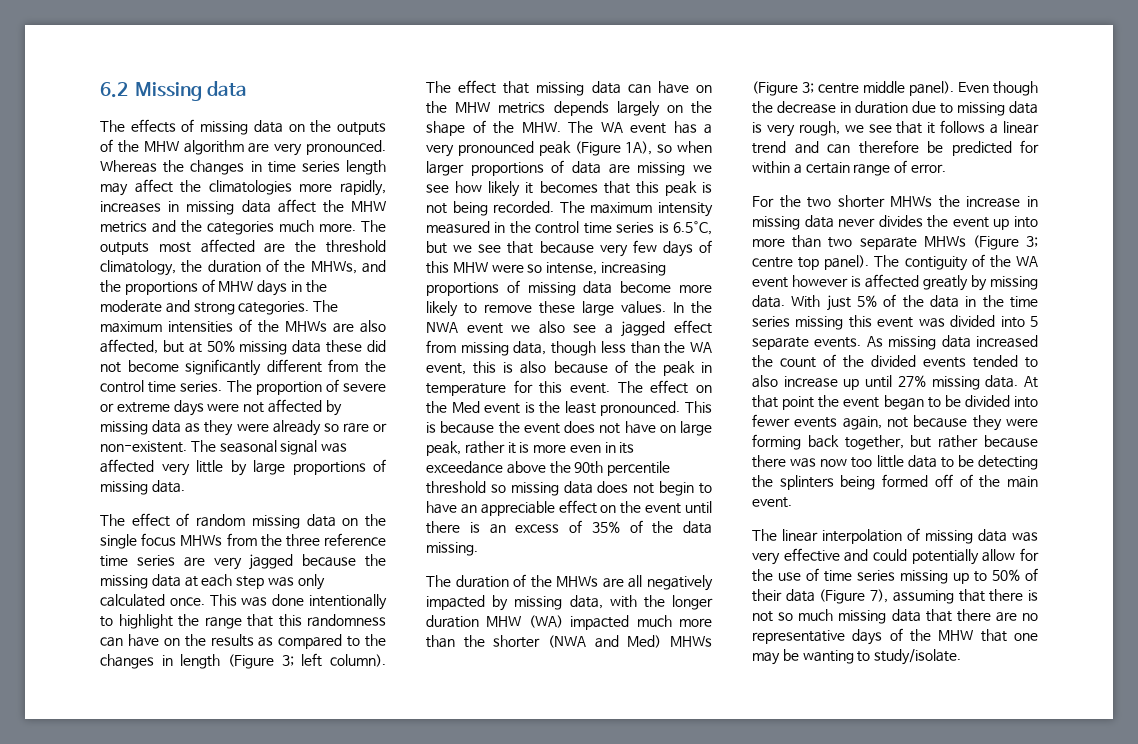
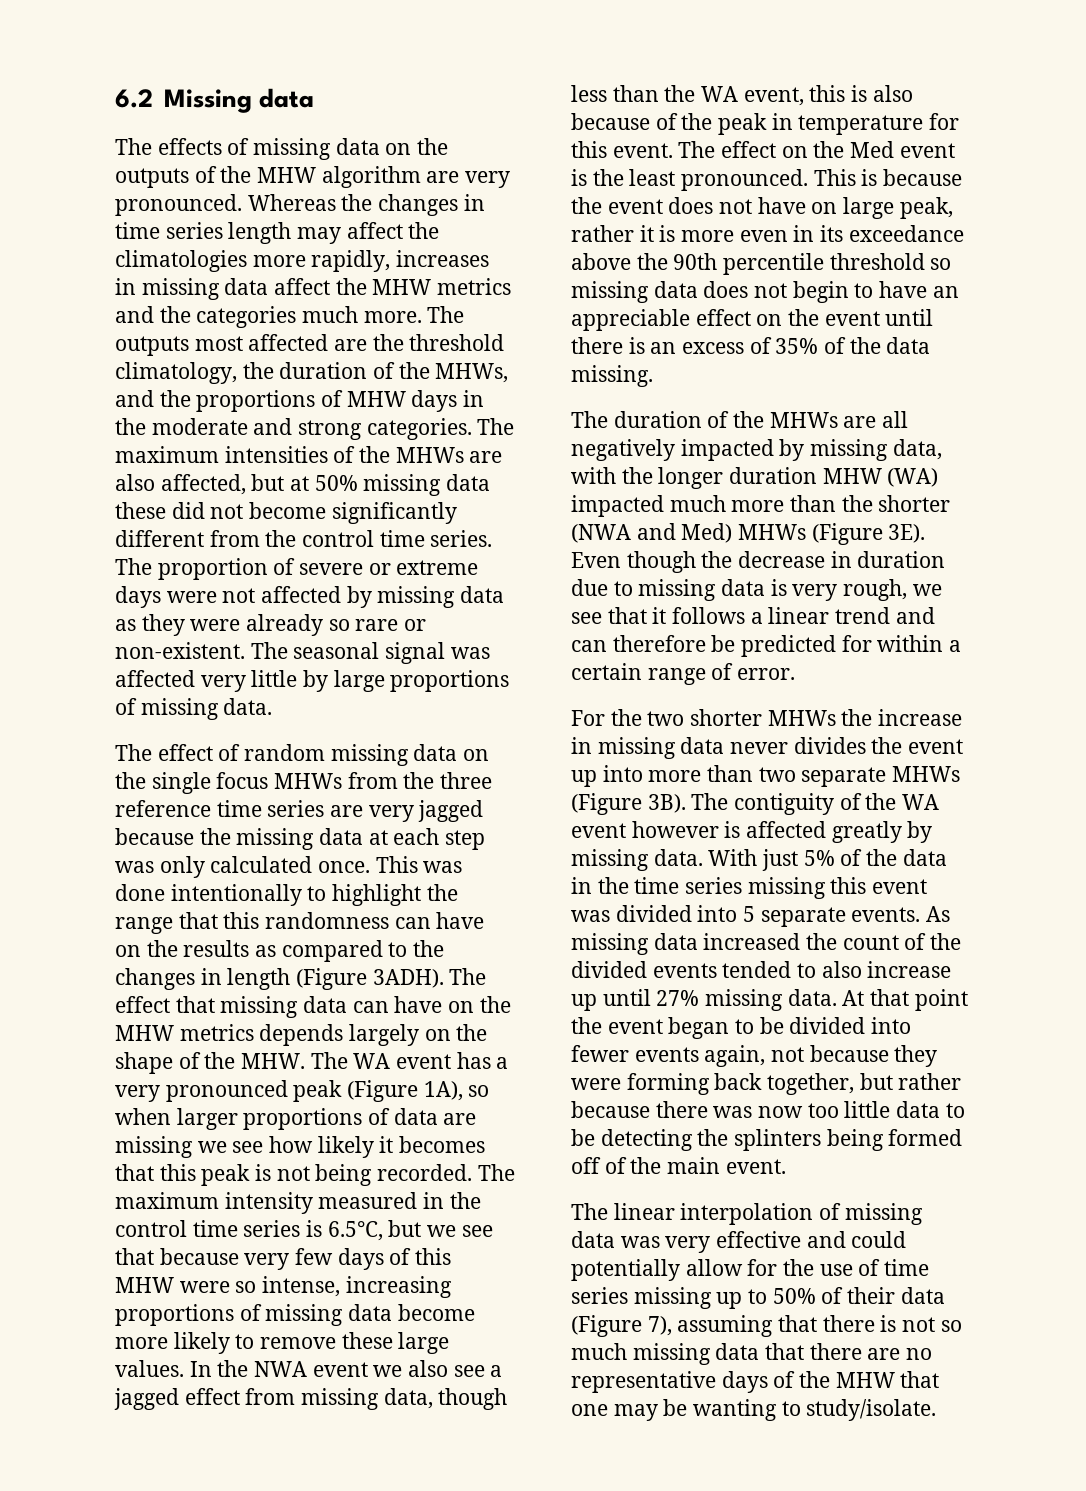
- This was done intentionally to highlight the range that this randomness can have on the results as compared to the changes in length (Figure 3; left column).
+ This was done intentionally to highlight the range that this randomness can have on the results as compared to the changes in length (Figure 3ADH).
- The duration of the MHWs are all negatively impacted by missing data, with the longer duration MHW (WA) impacted much more than the shorter (NWA and Med) MHWs (Figure 3; centre middle panel).
+ The duration of the MHWs are all negatively impacted by missing data, with the longer duration MHW (WA) impacted much more than the shorter (NWA and Med) MHWs (Figure 3E).
- For the two shorter MHWs the increase in missing data never divides the event up into more than two separate MHWs (Figure 3; centre top panel).
+ For the two shorter MHWs the increase in missing data never divides the event up into more than two separate MHWs (Figure 3B).

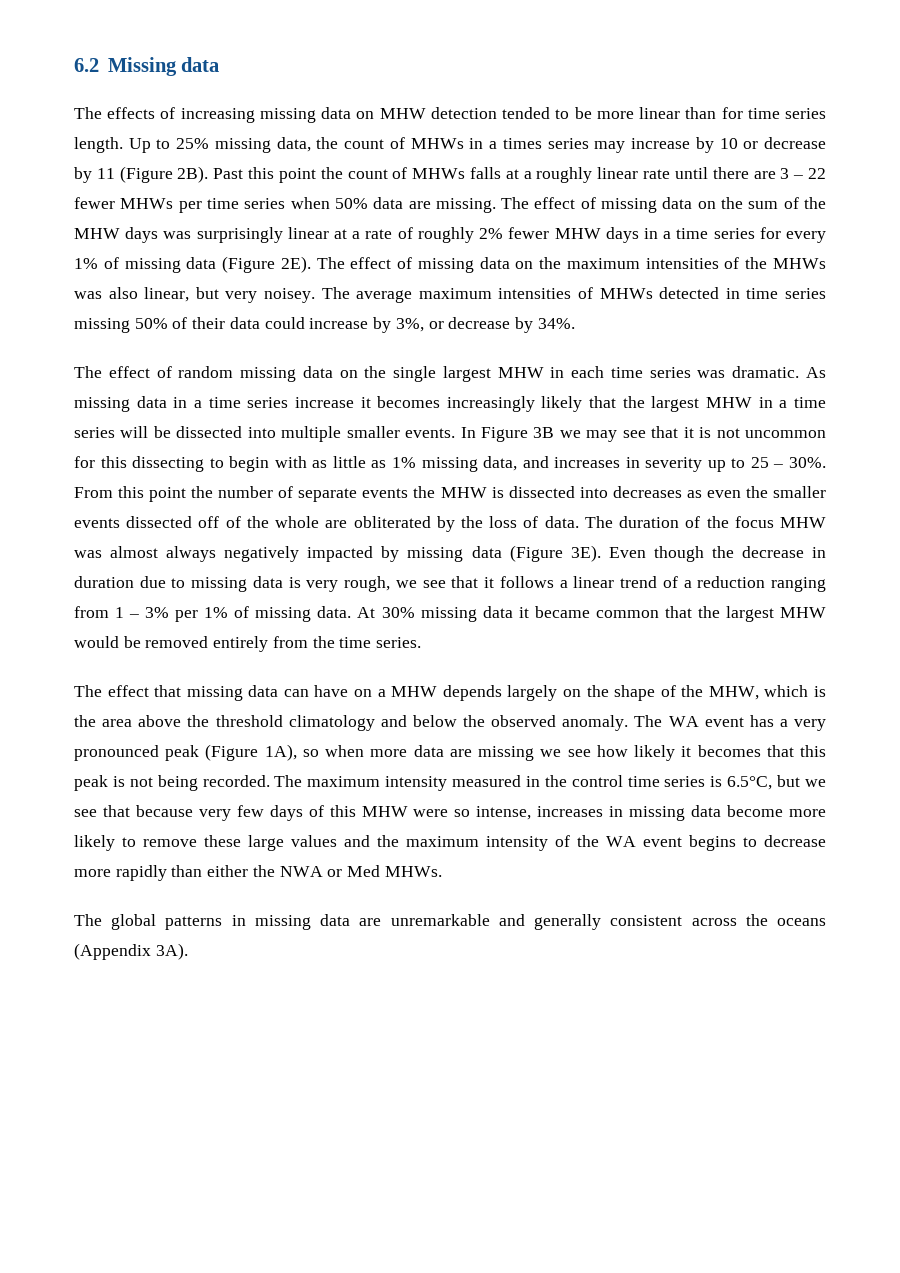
- The effects of missing data on the outputs of the MHW algorithm are very pronounced. Whereas the changes in time series length may affect the climatologies more rapidly, increases in missing data affect the MHW metrics and the categories much more. The outputs most affected are the threshold climatology, the duration of the MHWs, and the proportions of MHW days in the moderate and strong categories. The maximum intensities of the MHWs are also affected, but at 50% missing data these did not become significantly different from the control time series. The proportion of severe or extreme days were not affected by missing data as they were already so rare or non-existent. The seasonal signal was affected very little by large proportions of missing data.
+ The effects of increasing missing data on MHW detection tended to be more linear than for time series length. Up to 25% missing data, the count of MHWs in a times series may increase by 10 or decrease by 11 (Figure 2B). Past this point the count of MHWs falls at a roughly linear rate until there are 3 – 22 fewer MHWs per time series when 50% data are missing. The effect of missing data on the sum of the MHW days was surprisingly linear at a rate of roughly 2% fewer MHW days in a time series for every 1% of missing data (Figure 2E). The effect of missing data on the maximum intensities of the MHWs was also linear, but very noisey. The average maximum intensities of MHWs detected in time series missing 50% of their data could increase by 3%, or decrease by 34%.
- The effect of random missing data on the single focus MHWs from the three reference time series are very jagged because the missing data at each step was only calculated once. This was done intentionally to highlight the range that this randomness can have on the results as compared to the changes in length (Figure 3ADH). The effect that missing data can have on the MHW metrics depends largely on the shape of the MHW. The WA event has a very pronounced peak (Figure 1A), so when larger proportions of data are missing we see how likely it becomes that this peak is not being recorded.
+ The effect of random missing data on the single largest MHW in each time series was dramatic. As missing data in a time series increase it becomes increasingly likely that the largest MHW in a time series will be dissected into multiple smaller events. In Figure 3B we may see that it is not uncommon for this dissecting to begin with as little as 1% missing data, and increases in severity up to 25 – 30%. From this point the number of separate events the MHW is dissected into decreases as even the smaller events dissected off of the whole are obliterated by the loss of data. The duration of the focus MHW was almost always negatively impacted by missing data (Figure 3E). Even though the decrease in duration due to missing data is very rough, we see that it follows a linear trend of a reduction ranging from 1 – 3% per 1% of missing data. At 30% missing data it became common that the largest MHW would be removed entirely from the time series.
+ The effect that missing data can have on a MHW depends largely on the shape of the MHW, which is the area above the threshold climatology and below the observed anomaly. The WA event has a very pronounced peak (Figure 1A), so when more data are missing we see how likely it becomes that this peak is not being recorded.
- The maximum intensity measured in the control time series is 6.5°C, but we see that because very few days of this MHW were so intense, increasing proportions of missing data become more likely to remove these large values. In the NWA event we also see a jagged effect from missing data, though less than the WA event, this is also because of the peak in temperature for this event. The effect on the Med event is the least pronounced. This is because the event does not have on large peak, rather it is more even in its exceedance above the 90th percentile threshold so missing data does not begin to have an appreciable effect on the event until there is an excess of 35% of the data missing.
- The duration of the MHWs are all negatively impacted by missing data, with the longer duration MHW (WA) impacted much more than the shorter (NWA and Med) MHWs (Figure 3E). Even though the decrease in duration due to missing data is very rough, we see that it follows a linear trend and can therefore be predicted for within a certain range of error.
- For the two shorter MHWs the increase in missing data never divides the event up into more than two separate MHWs (Figure 3B). The contiguity of the WA event however is affected greatly by missing data. With just 5% of the data in the time series missing this event was divided into 5 separate events. As missing data increased the count of the divided events tended to also increase up until 27% missing data. At that point the event began to be divided into fewer events again, not because they were forming back together, but rather because there was now too little data to be detecting the splinters being formed off of the main event.
- The linear interpolation of missing data was very effective and could potentially allow for the use of time series missing up to 50% of their data (Figure 7), assuming that there is not so much missing data that there are no representative days of the MHW that one may be wanting to study/isolate.
+ The maximum intensity measured in the control time series is 6.5°C, but we see that because very few days of this MHW were so intense, increases in missing data become more likely to remove these large values and the maximum intensity of the WA event begins to decrease more rapidly than either the NWA or Med MHWs.
+ The global patterns in missing data are unremarkable and generally consistent across the oceans (Appendix 3A).

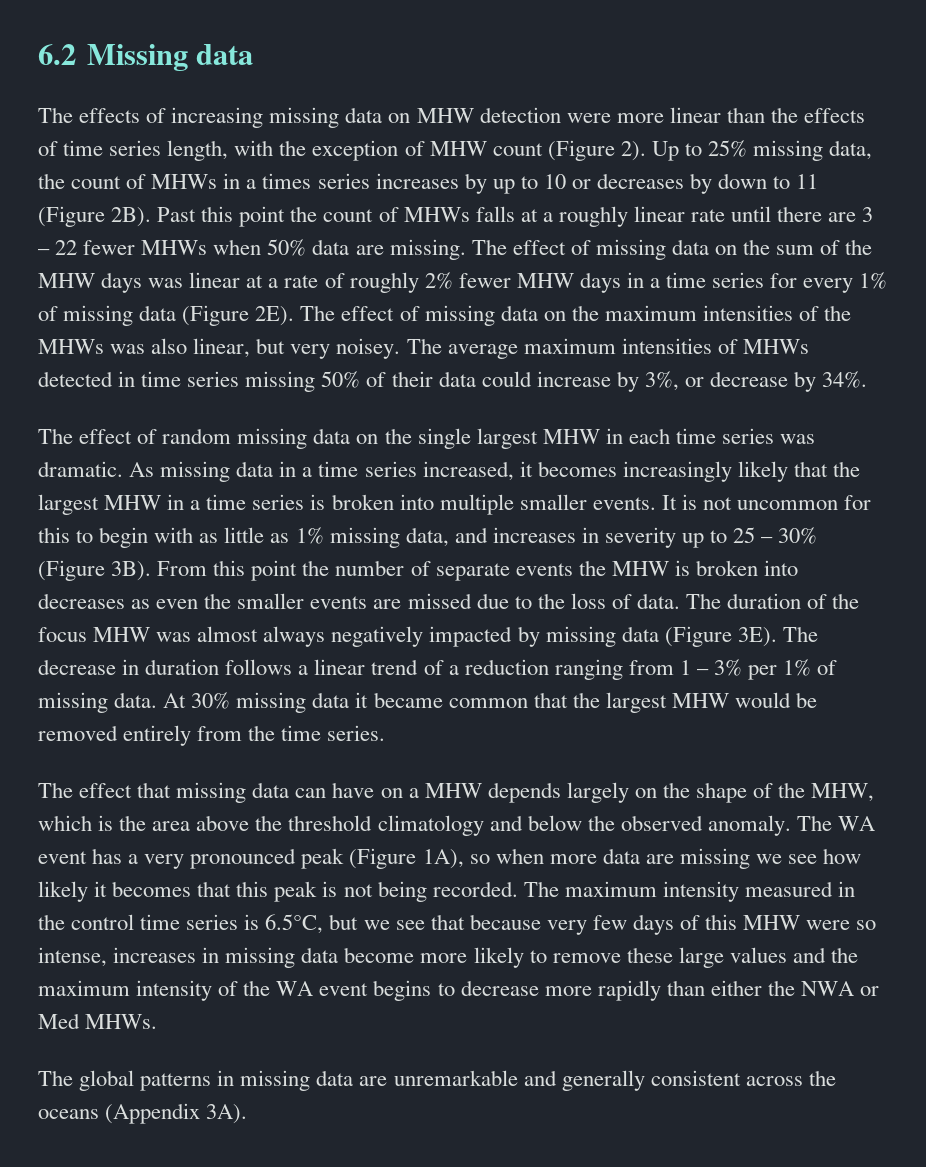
- The effects of increasing missing data on MHW detection tended to be more linear than for time series length.
+ The effects of increasing missing data on MHW detection were more linear than the effects of time series length, with the exception of MHW count (Figure 2).
- Up to 25% missing data, the count of MHWs in a times series may increase by 10 or decrease by 11 (Figure 2B).
+ Up to 25% missing data, the count of MHWs in a times series increases by up to 10 or decreases by down to 11 (Figure 2B).
- Past this point the count of MHWs falls at a roughly linear rate until there are 3 – 22 fewer MHWs per time series when 50% data are missing.
+ Past this point the count of MHWs falls at a roughly linear rate until there are 3 – 22 fewer MHWs when 50% data are missing.
- The effect of missing data on the sum of the MHW days was surprisingly linear at a rate of roughly 2% fewer MHW days in a time series for every 1% of missing data (Figure 2E).
+ The effect of missing data on the sum of the MHW days was linear at a rate of roughly 2% fewer MHW days in a time series for every 1% of missing data (Figure 2E).
- As missing data in a time series increase it becomes increasingly likely that the largest MHW in a time series will be dissected into multiple smaller events.
+ As missing data in a time series increased, it becomes increasingly likely that the largest MHW in a time series is broken into multiple smaller events.
- In Figure 3B we may see that it is not uncommon for this dissecting to begin with as little as 1% missing data, and increases in severity up to 25 – 30%.
+ It is not uncommon for this to begin with as little as 1% missing data, and increases in severity up to 25 – 30% (Figure 3B).
- From this point the number of separate events the MHW is dissected into decreases as even the smaller events dissected off of the whole are obliterated by the loss of data.
+ From this point the number of separate events the MHW is broken into decreases as even the smaller events are missed due to the loss of data.
- Even though the decrease in duration due to missing data is very rough, we see that it follows a linear trend of a reduction ranging from 1 – 3% per 1% of missing data.
+ The decrease in duration follows a linear trend of a reduction ranging from 1 – 3% per 1% of missing data.

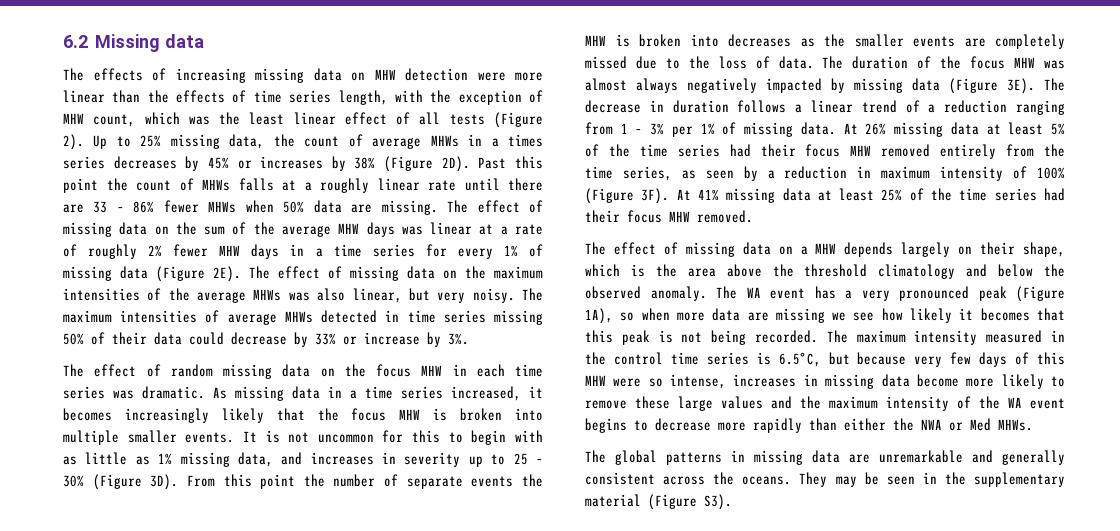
- The effects of increasing missing data on MHW detection were more linear than the effects of time series length, with the exception of MHW count (Figure 2).
+ The effects of increasing missing data on MHW detection were more linear than the effects of time series length, with the exception of MHW count, which was the least linear effect of all tests (Figure 2).
- Up to 25% missing data, the count of MHWs in a times series increases by up to 10 or decreases by down to 11 (Figure 2B).
+ Up to 25% missing data, the count of average MHWs in a times series decreases by 45% or increases by 38% (Figure 2D).
- Past this point the count of MHWs falls at a roughly linear rate until there are 3 – 22 fewer MHWs when 50% data are missing.
+ Past this point the count of MHWs falls at a roughly linear rate until there are 33 – 86% fewer MHWs when 50% data are missing.
- The effect of missing data on the sum of the MHW days was linear at a rate of roughly 2% fewer MHW days in a time series for every 1% of missing data (Figure 2E).
+ The effect of missing data on the sum of the average MHW days was linear at a rate of roughly 2% fewer MHW days in a time series for every 1% of missing data (Figure 2E).
- The effect of missing data on the maximum intensities of the MHWs was also linear, but very noisey. The average maximum intensities of MHWs detected in time series missing 50% of their data could increase by 3%, or decrease by 34%.
+ The effect of missing data on the maximum intensities of the average MHWs was also linear, but very noisy. The maximum intensities of average MHWs detected in time series missing 50% of their data could decrease by 33% or increase by 3%.
- The effect of random missing data on the single largest MHW in each time series was dramatic.
+ The effect of random missing data on the focus MHW in each time series was dramatic.
- As missing data in a time series increased, it becomes increasingly likely that the largest MHW in a time series is broken into multiple smaller events.
+ As missing data in a time series increased, it becomes increasingly likely that the focus MHW is broken into multiple smaller events.
- It is not uncommon for this to begin with as little as 1% missing data, and increases in severity up to 25 – 30% (Figure 3B).
+ It is not uncommon for this to begin with as little as 1% missing data, and increases in severity up to 25 – 30% (Figure 3D).
- From this point the number of separate events the MHW is broken into decreases as even the smaller events are missed due to the loss of data.
+ From this point the number of separate events the MHW is broken into decreases as the smaller events are completely missed due to the loss of data.
- At 30% missing data it became common that the largest MHW would be removed entirely from the time series.
- The effect that missing data can have on a MHW depends largely on the shape of the MHW, which is the area above the threshold climatology and below the observed anomaly.
+ At 26% missing data at least 5% of the time series had their focus MHW removed entirely from the time series, as seen by a reduction in maximum intensity of 100% (Figure 3F). At 41% missing data at least 25% of the time series had their focus MHW removed.
+ The effect of missing data on a MHW depends largely on their shape, which is the area above the threshold climatology and below the observed anomaly.
- The maximum intensity measured in the control time series is 6.5°C, but we see that because very few days of this MHW were so intense, increases in missing data become more likely to remove these large values and the maximum intensity of the WA event begins to decrease more rapidly than either the NWA or Med MHWs.
+ The maximum intensity measured in the control time series is 6.5°C, but because very few days of this MHW were so intense, increases in missing data become more likely to remove these large values and the maximum intensity of the WA event begins to decrease more rapidly than either the NWA or Med MHWs.
- The global patterns in missing data are unremarkable and generally consistent across the oceans (Appendix 3A).
+ The global patterns in missing data are unremarkable and generally consistent across the oceans. They may be seen in the supplementary material (Figure S3).

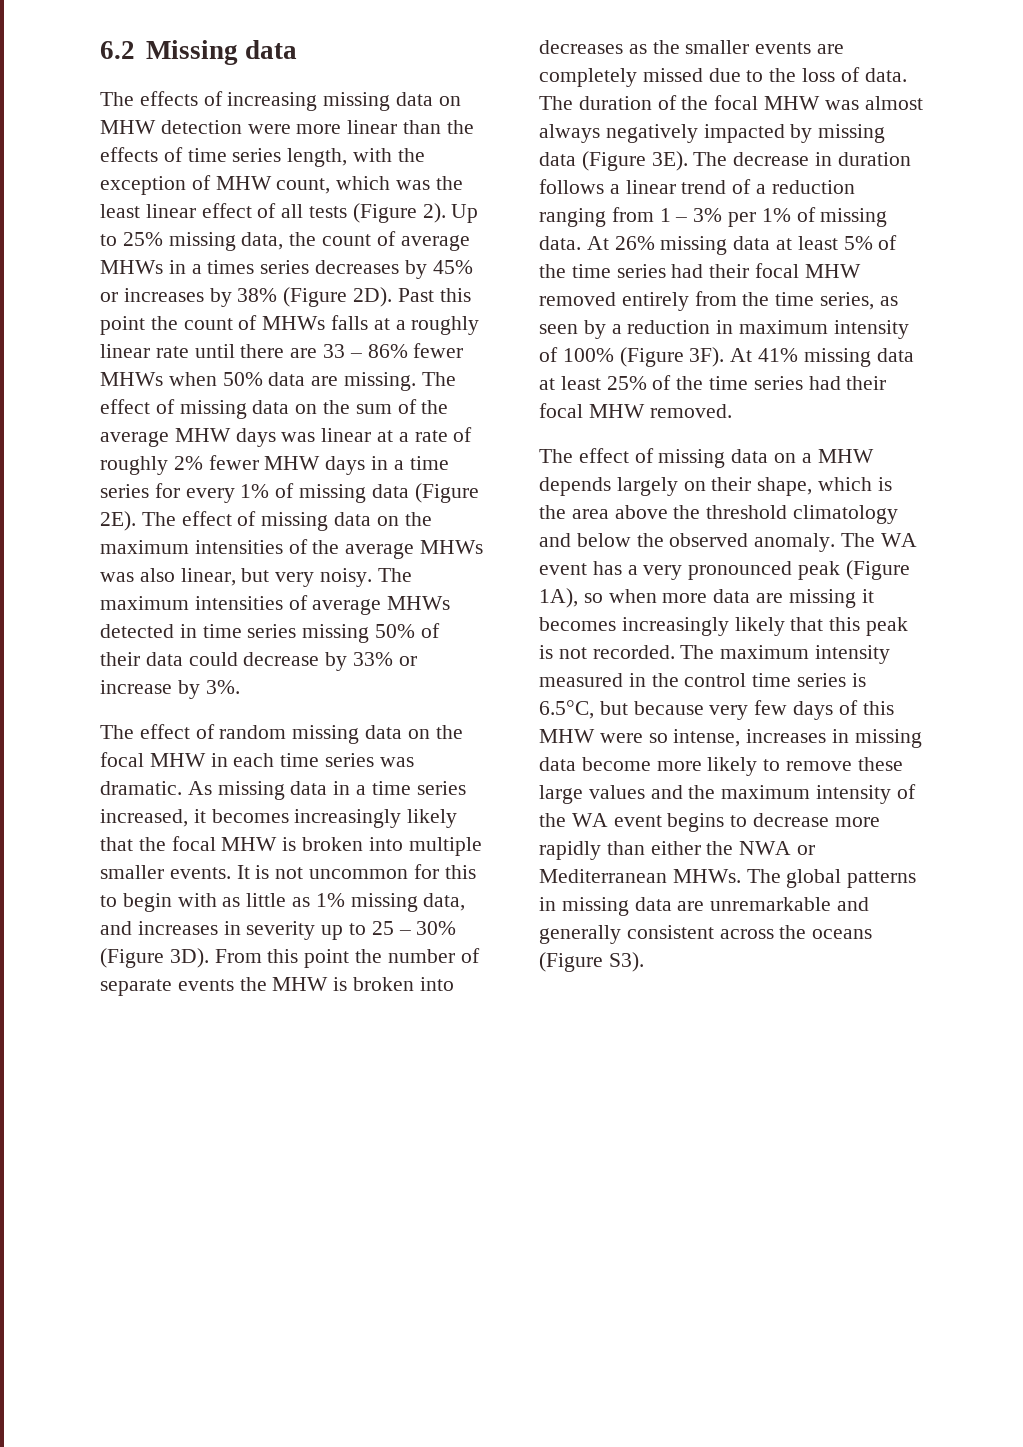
- The effect of random missing data on the focus MHW in each time series was dramatic.
+ The effect of random missing data on the focal MHW in each time series was dramatic.
- As missing data in a time series increased, it becomes increasingly likely that the focus MHW is broken into multiple smaller events.
+ As missing data in a time series increased, it becomes increasingly likely that the focal MHW is broken into multiple smaller events.
- The duration of the focus MHW was almost always negatively impacted by missing data (Figure 3E).
+ The duration of the focal MHW was almost always negatively impacted by missing data (Figure 3E).
- At 26% missing data at least 5% of the time series had their focus MHW removed entirely from the time series, as seen by a reduction in maximum intensity of 100% (Figure 3F).
+ At 26% missing data at least 5% of the time series had their focal MHW removed entirely from the time series, as seen by a reduction in maximum intensity of 100% (Figure 3F).
- At 41% missing data at least 25% of the time series had their focus MHW removed.
+ At 41% missing data at least 25% of the time series had their focal MHW removed.
- The WA event has a very pronounced peak (Figure 1A), so when more data are missing we see how likely it becomes that this peak is not being recorded.
+ The WA event has a very pronounced peak (Figure 1A), so when more data are missing it becomes increasingly likely that this peak is not recorded.
- The maximum intensity measured in the control time series is 6.5°C, but because very few days of this MHW were so intense, increases in missing data become more likely to remove these large values and the maximum intensity of the WA event begins to decrease more rapidly than either the NWA or Med MHWs.
- The global patterns in missing data are unremarkable and generally consistent across the oceans. They may be seen in the supplementary material (Figure S3).
+ The maximum intensity measured in the control time series is 6.5°C, but because very few days of this MHW were so intense, increases in missing data become more likely to remove these large values and the maximum intensity of the WA event begins to decrease more rapidly than either the NWA or Mediterranean MHWs. The global patterns in missing data are unremarkable and generally consistent across the oceans (Figure S3).

